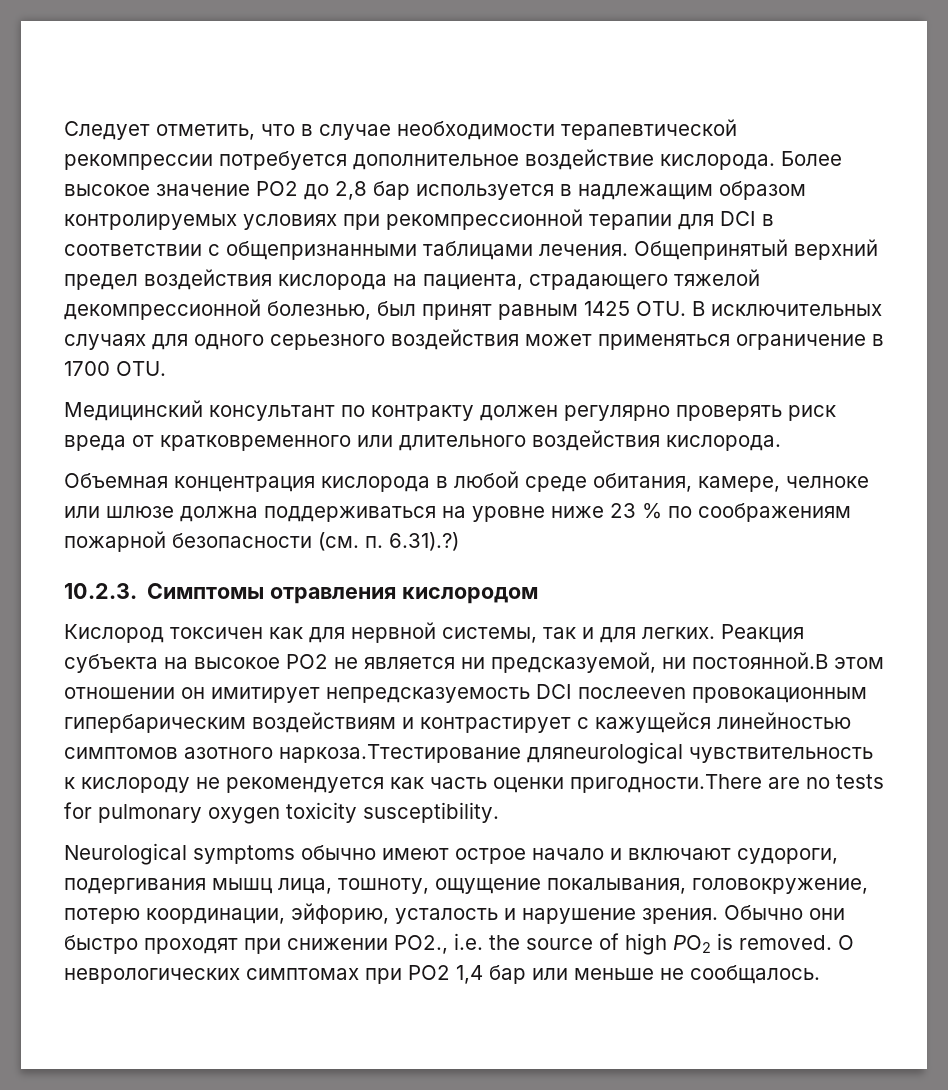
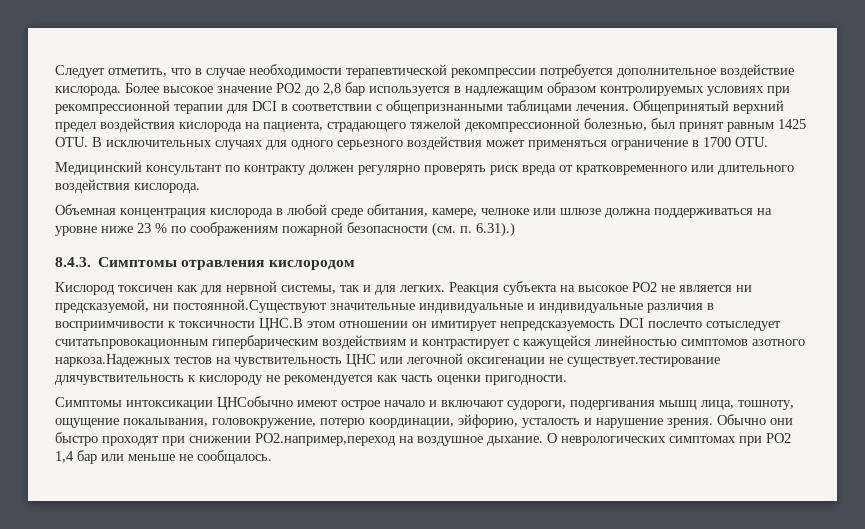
- Объемная концентрация кислорода в любой среде обитания, камере, челноке или шлюзе должна поддерживаться на уровне ниже 23 % по соображениям пожарной безопасности (см. п. 6.31).?)
- 10.2.3. Симптомы отравления кислородом
+ Объемная концентрация кислорода в любой среде обитания, камере, челноке или шлюзе должна поддерживаться на уровне ниже 23 % по соображениям пожарной безопасности (см. п. 6.31).)
+ 8.4.3. Симптомы отравления кислородом
- Реакция субъекта на высокое PO2 не является ни предсказуемой, ни постоянной.В этом отношении он имитирует непредсказуемость DCI послеeven провокационным гипербарическим воздействиям и контрастирует с кажущейся линейностью симптомов азотного наркоза.Tтестирование дляneurological чувствительность к кислороду не рекомендуется как часть оценки пригодности.There are no tests for pulmonary oxygen toxicity susceptibility.
- Neurological symptoms обычно имеют острое начало и включают судороги, подергивания мышц лица, тошноту, ощущение покалывания, головокружение, потерю координации, эйфорию, усталость и нарушение зрения.
+ Реакция субъекта на высокое PO2 не является ни предсказуемой, ни постоянной.Существуют значительные индивидуальные и индивидуальные различия в восприимчивости к токсичности ЦНС.В этом отношении он имитирует непредсказуемость DCI послечто сотыследует считатьпровокационным гипербарическим воздействиям и контрастирует с кажущейся линейностью симптомов азотного наркоза.Надежных тестов на чувствительность ЦНС или легочной оксигенации не существует.тестирование длячувствительность к кислороду не рекомендуется как часть оценки пригодности.
+ Симптомы интоксикации ЦНСобычно имеют острое начало и включают судороги, подергивания мышц лица, тошноту, ощущение покалывания, головокружение, потерю координации, эйфорию, усталость и нарушение зрения.
- Обычно они быстро проходят при снижении PO2., i.e. the source of high PO2 is removed.
+ Обычно они быстро проходят при снижении PO2.например,переход на воздушное дыхание.

